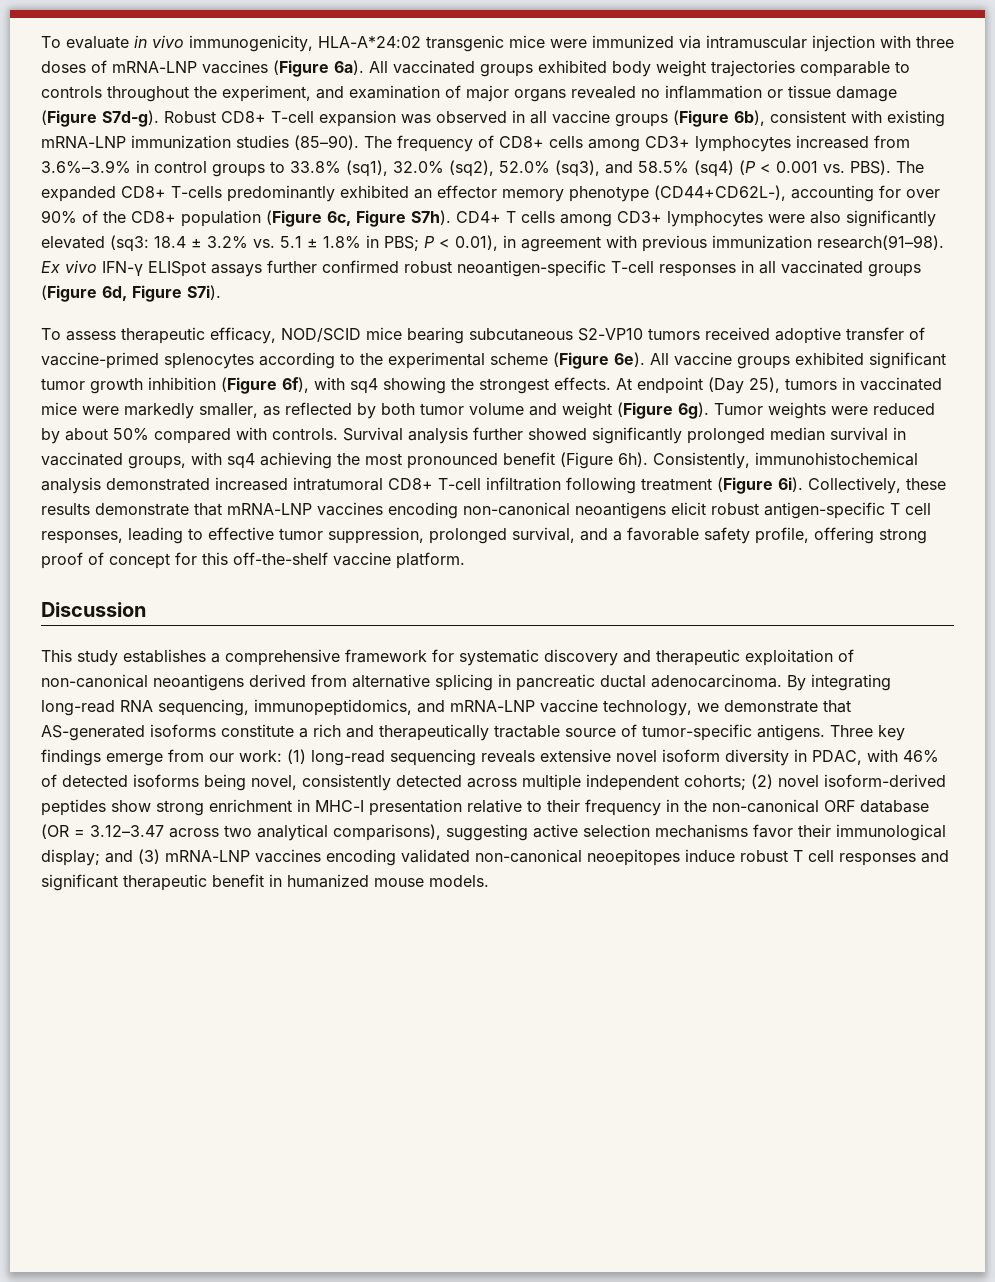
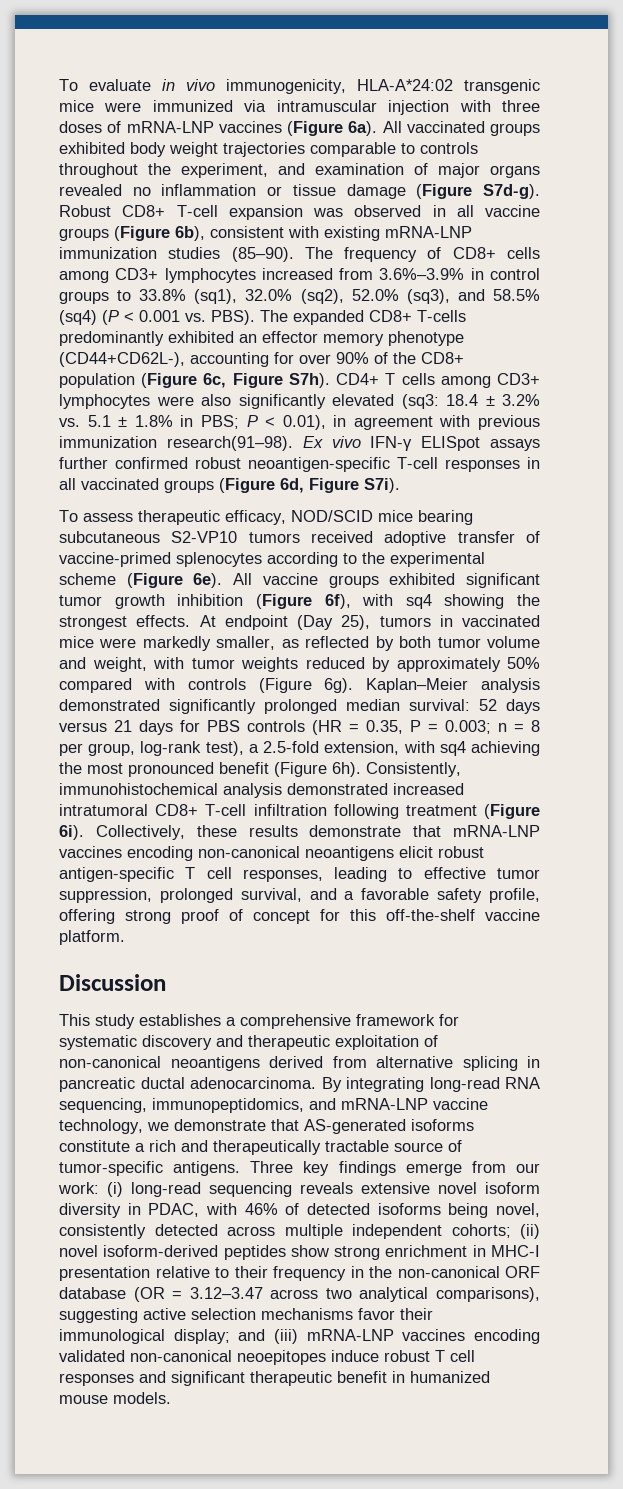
- At endpoint (Day 25), tumors in vaccinated mice were markedly smaller, as reflected by both tumor volume and weight (Figure 6g). Tumor weights were reduced by about 50% compared with controls. Survival analysis further showed significantly prolonged median survival in vaccinated groups, with sq4 achieving the most pronounced benefit (Figure 6h).
+ At endpoint (Day 25), tumors in vaccinated mice were markedly smaller, as reflected by both tumor volume and weight, with tumor weights reduced by approximately 50% compared with controls (Figure 6g). Kaplan–Meier analysis demonstrated significantly prolonged median survival: 52 days versus 21 days for PBS controls (HR = 0.35, P = 0.003; n = 8 per group, log-rank test), a 2.5-fold extension, with sq4 achieving the most pronounced benefit (Figure 6h).
- (1) long-read sequencing reveals extensive novel isoform diversity in PDAC, with 46% of detected isoforms being novel, consistently detected across multiple independent cohorts;
+ (i) long-read sequencing reveals extensive novel isoform diversity in PDAC, with 46% of detected isoforms being novel, consistently detected across multiple independent cohorts;
- (2) novel isoform-derived peptides show strong enrichment in MHC-I presentation relative to their frequency in the non-canonical ORF database (OR = 3.12–3.47 across two analytical comparisons), suggesting active selection mechanisms favor their immunological display;
+ (ii) novel isoform-derived peptides show strong enrichment in MHC-I presentation relative to their frequency in the non-canonical ORF database (OR = 3.12–3.47 across two analytical comparisons), suggesting active selection mechanisms favor their immunological display;
- and (3) mRNA-LNP vaccines encoding validated non-canonical neoepitopes induce robust T cell responses and significant therapeutic benefit in humanized mouse models.
+ and (iii) mRNA-LNP vaccines encoding validated non-canonical neoepitopes induce robust T cell responses and significant therapeutic benefit in humanized mouse models.

